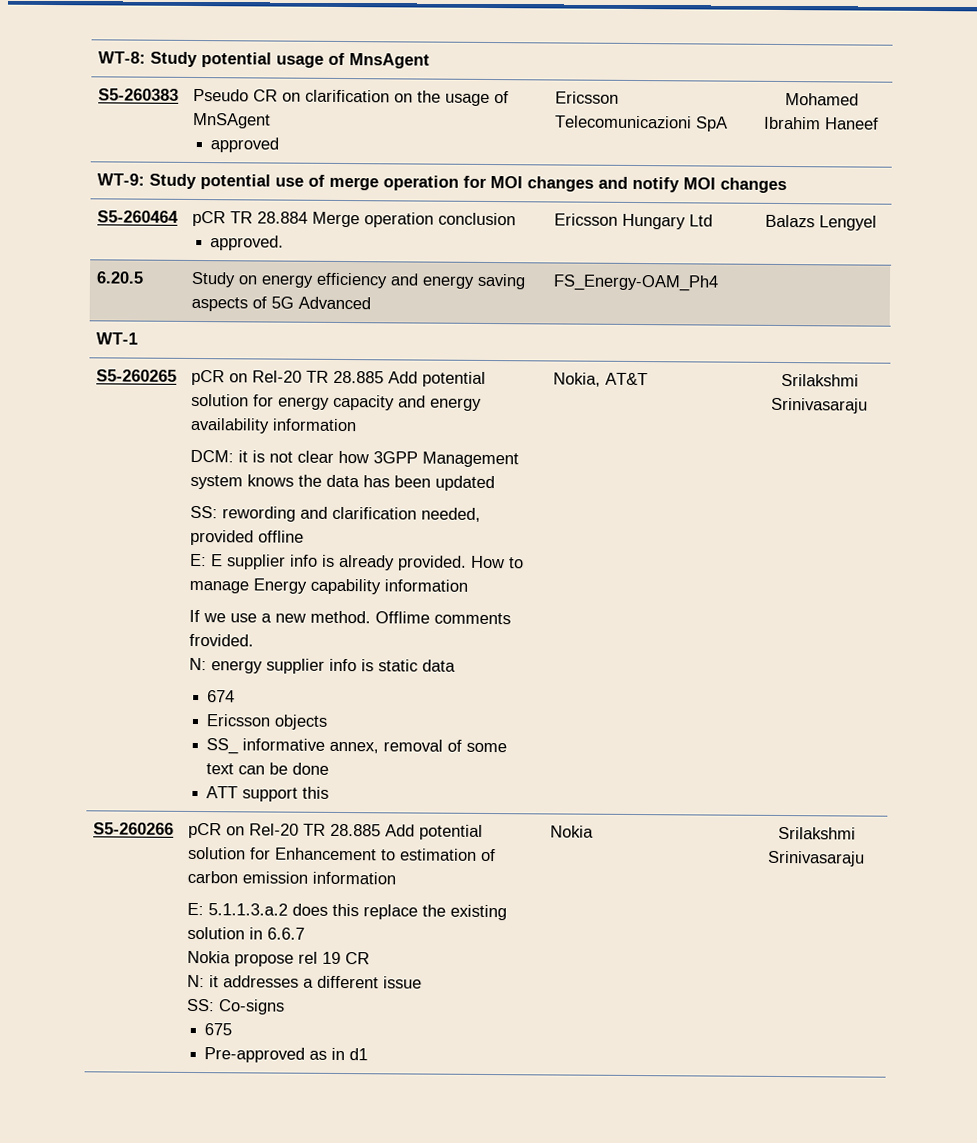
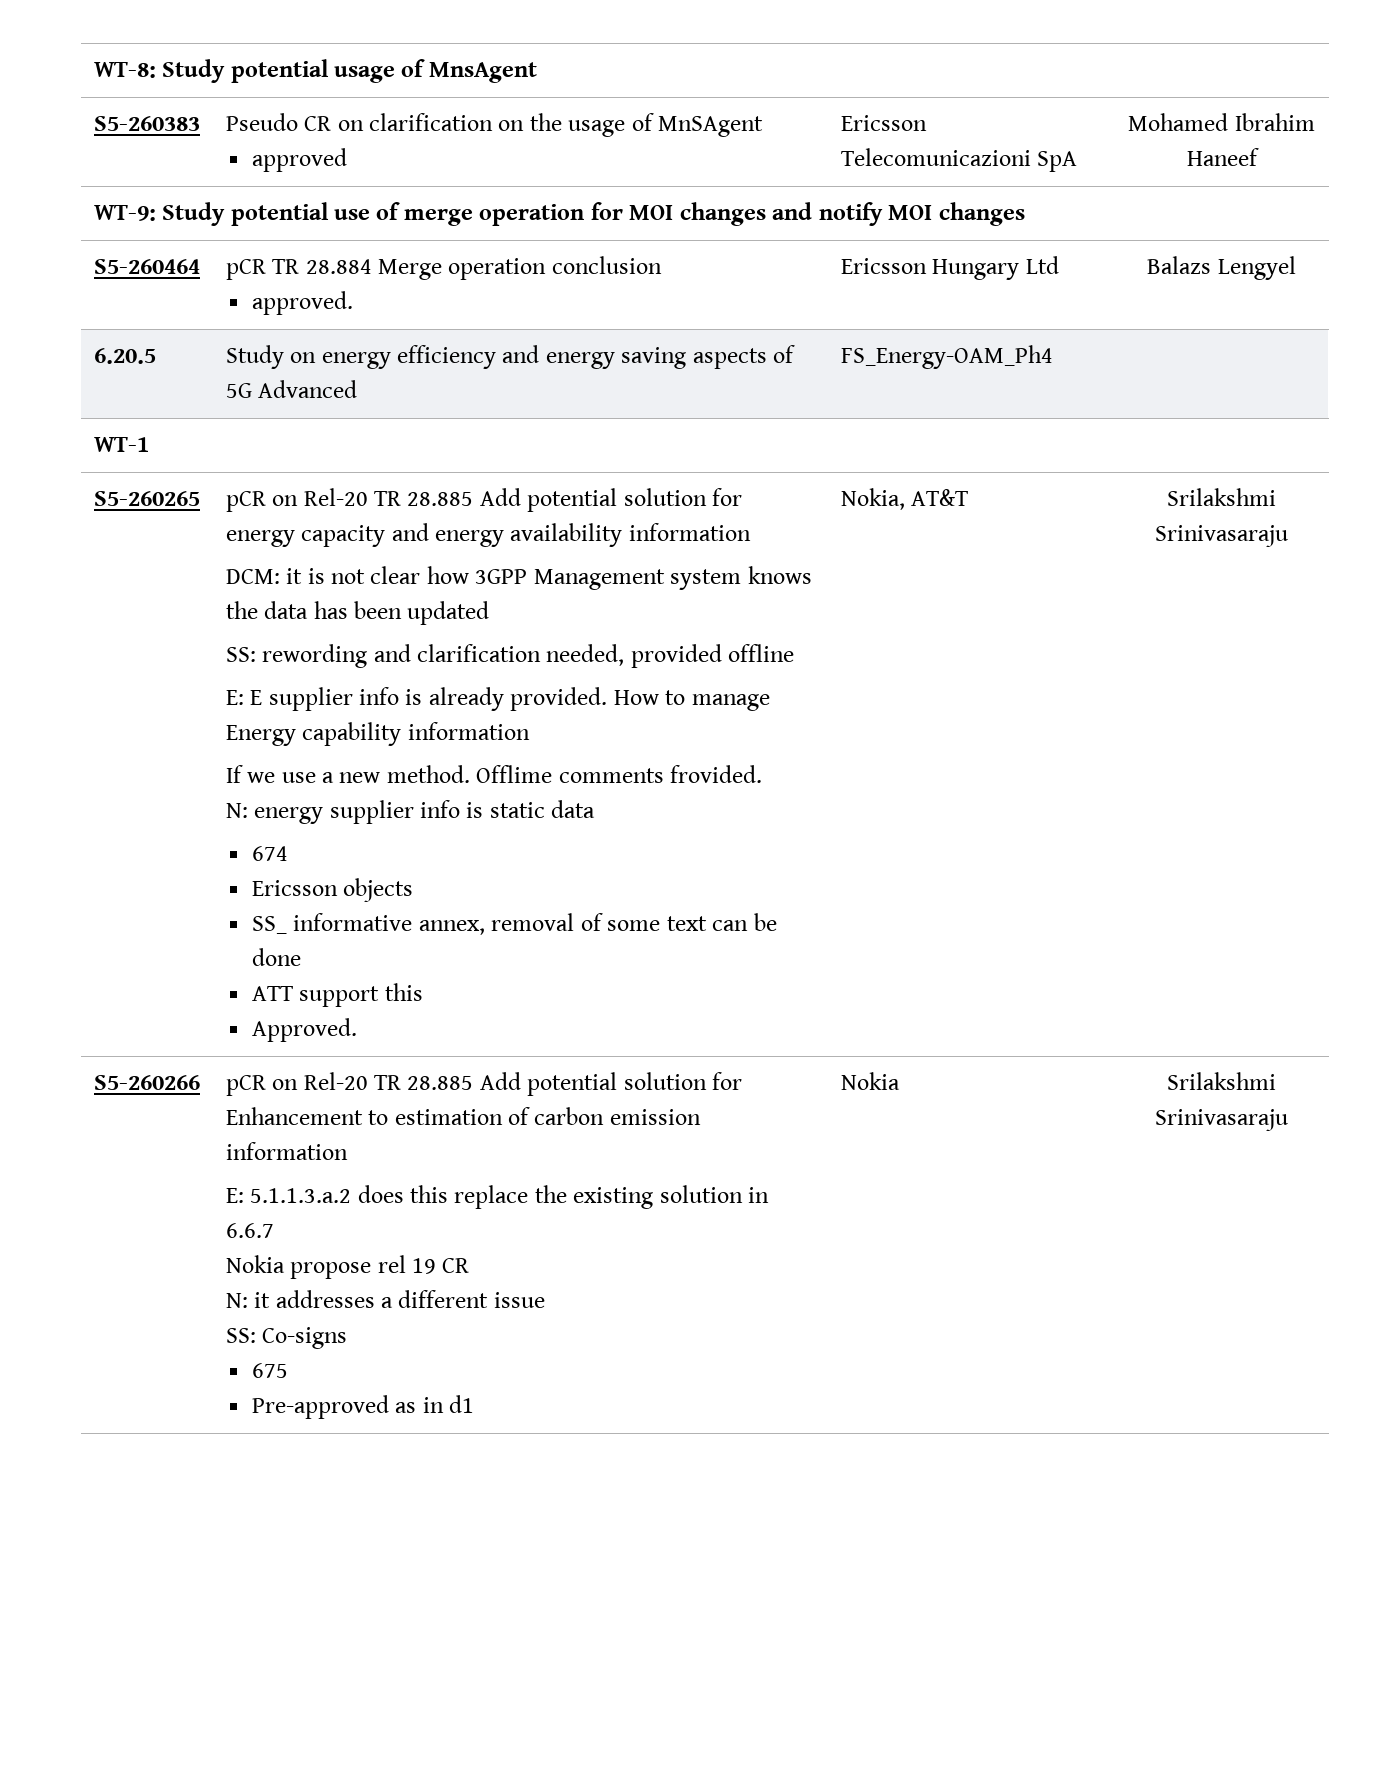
+ Approved.

